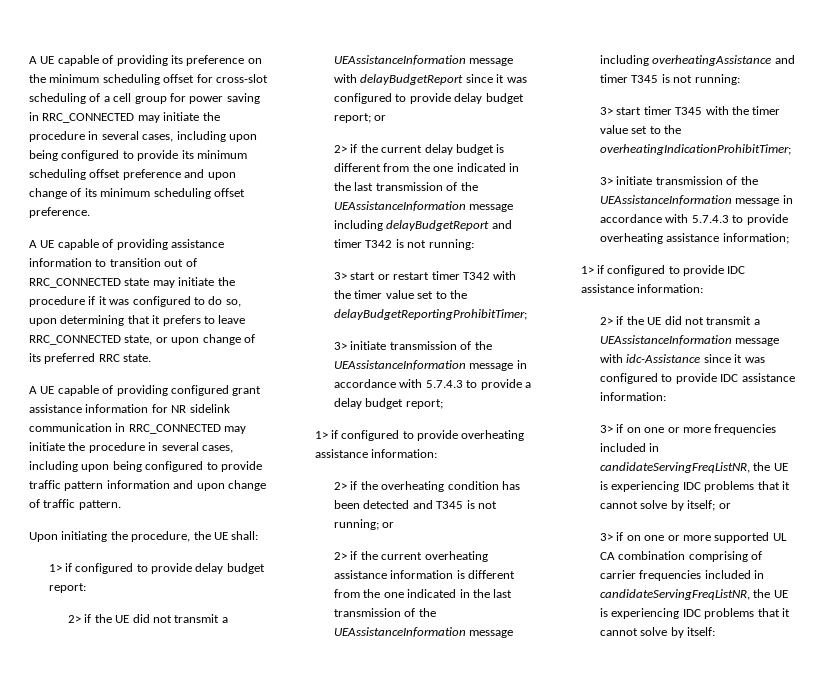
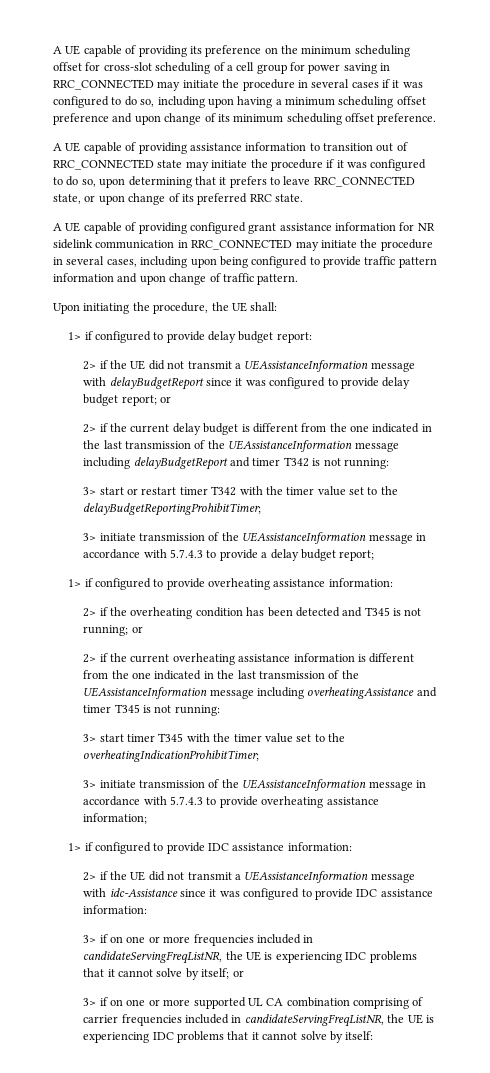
- A UE capable of providing its preference on the minimum scheduling offset for cross-slot scheduling of a cell group for power saving in RRC_CONNECTED may initiate the procedure in several cases, including upon being configured to provide its minimum scheduling offset preference and upon change of its minimum scheduling offset preference.
+ A UE capable of providing its preference on the minimum scheduling offset for cross-slot scheduling of a cell group for power saving in RRC_CONNECTED may initiate the procedure in several cases if it was configured to do so, including upon having a minimum scheduling offset preference and upon change of its minimum scheduling offset preference.

